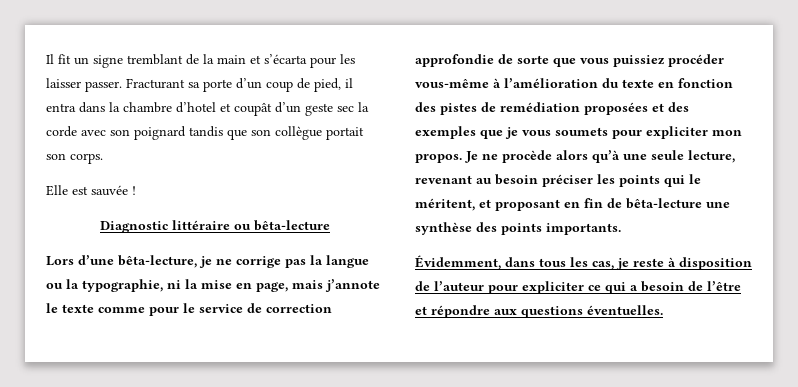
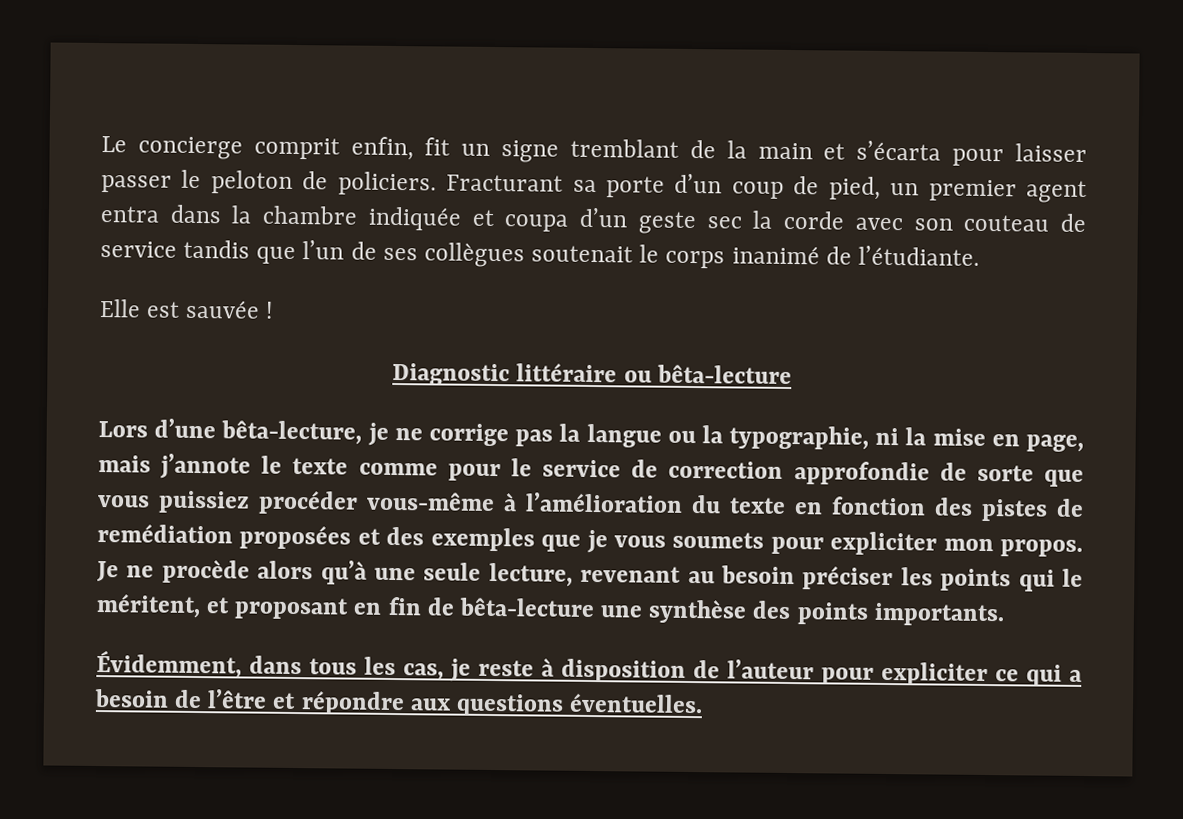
- Il fit un signe tremblant de la main et s’écarta pour les laisser passer.
+ Le concierge comprit enfin, fit un signe tremblant de la main et s’écarta pour laisser passer le peloton de policiers.
- Fracturant sa porte d’un coup de pied, il entra dans la chambre d’hotel et coupât d’un geste sec la corde avec son poignard tandis que son collègue portait son corps.
+ Fracturant sa porte d’un coup de pied, un premier agent entra dans la chambre indiquée et coupa d’un geste sec la corde avec son couteau de service tandis que l’un de ses collègues soutenait le corps inanimé de l’étudiante.

